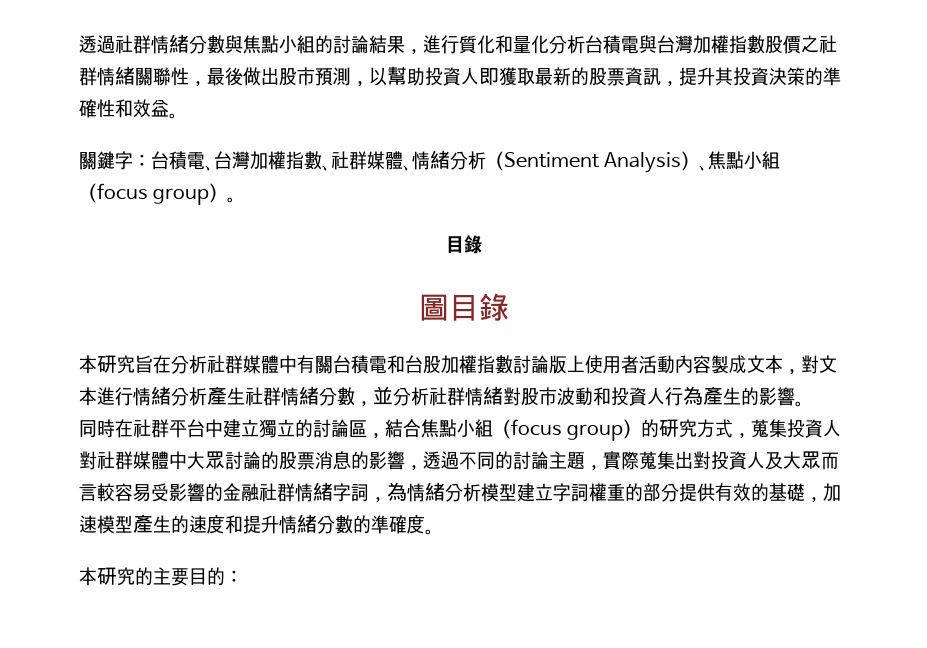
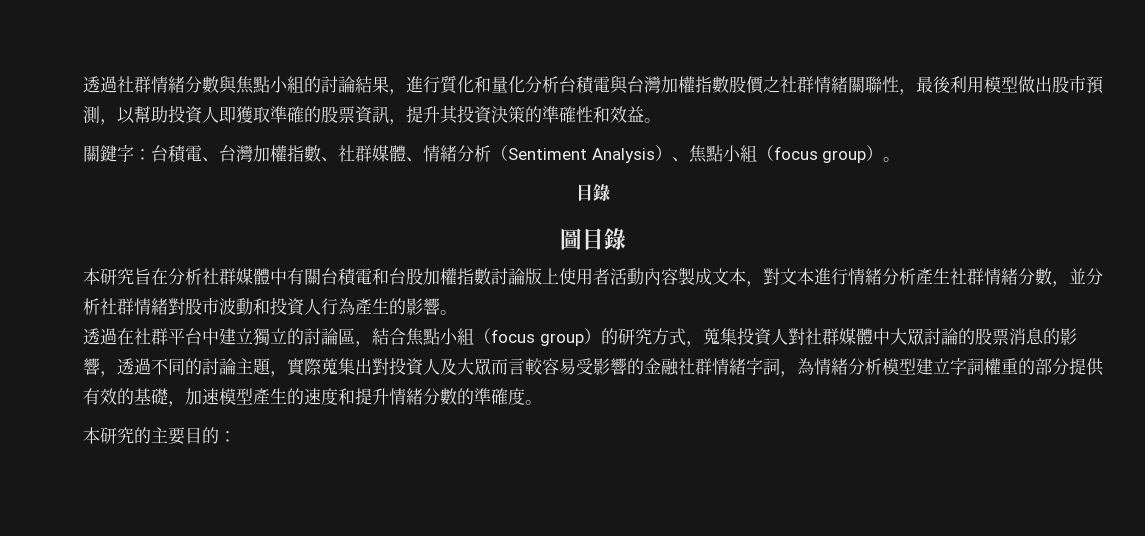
- 透過社群情緒分數與焦點小組的討論結果，進行質化和量化分析台積電與台灣加權指數股價之社群情緒關聯性，最後做出股市預測，以幫助投資人即獲取最新的股票資訊，提升其投資決策的準確性和效益。
+ 透過社群情緒分數與焦點小組的討論結果，進行質化和量化分析台積電與台灣加權指數股價之社群情緒關聯性，最後利用模型做出股市預測，以幫助投資人即獲取準確的股票資訊，提升其投資決策的準確性和效益。
- 同時在社群平台中建立獨立的討論區，結合焦點小組（focus group）的研究方式，蒐集投資人對社群媒體中大眾討論的股票消息的影響，透過不同的討論主題，實際蒐集出對投資人及大眾而言較容易受影響的金融社群情緒字詞，為情緒分析模型建立字詞權重的部分提供有效的基礎，加速模型產生的速度和提升情緒分數的準確度。
+ 透過在社群平台中建立獨立的討論區，結合焦點小組（focus group）的研究方式，蒐集投資人對社群媒體中大眾討論的股票消息的影響，透過不同的討論主題，實際蒐集出對投資人及大眾而言較容易受影響的金融社群情緒字詞，為情緒分析模型建立字詞權重的部分提供有效的基礎，加速模型產生的速度和提升情緒分數的準確度。

